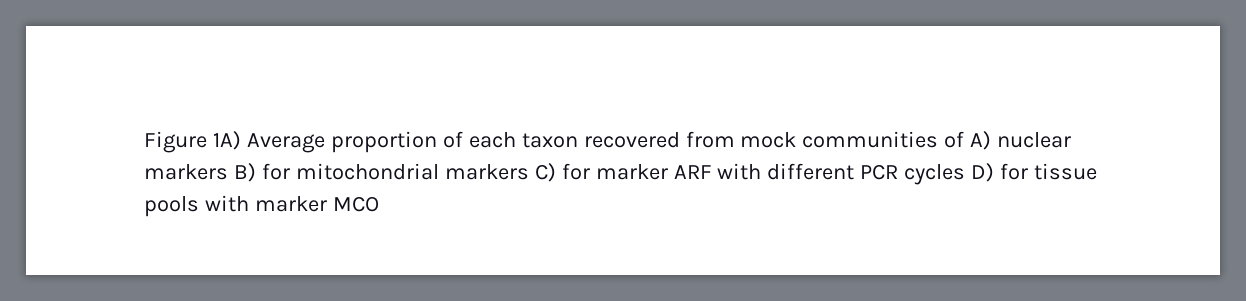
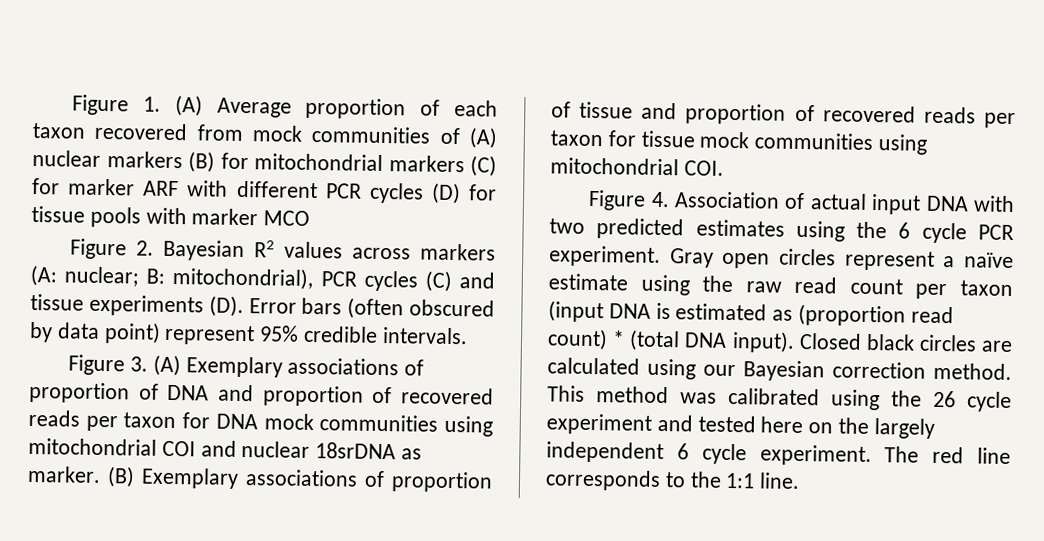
- Figure 1A) Average proportion of each taxon recovered from mock communities of A) nuclear markers B) for mitochondrial markers C) for marker ARF with different PCR cycles D) for tissue pools with marker MCO
+ Figure 1. (A) Average proportion of each taxon recovered from mock communities of (A) nuclear markers (B) for mitochondrial markers (C) for marker ARF with different PCR cycles (D) for tissue pools with marker MCO
+ Figure 2. Bayesian R2 values across markers (A: nuclear; B: mitochondrial), PCR cycles (C) and tissue experiments (D). Error bars (often obscured by data point) represent 95% credible intervals.
+ Figure 3. (A) Exemplary associations of proportion of DNA and proportion of recovered reads per taxon for DNA mock communities using mitochondrial COI and nuclear 18srDNA as marker. (B) Exemplary associations of proportion of tissue and proportion of recovered reads per taxon for tissue mock communities using mitochondrial COI.
+ Figure 4. Association of actual input DNA with two predicted estimates using the 6 cycle PCR experiment. Gray open circles represent a naïve estimate using the raw read count per taxon (input DNA is estimated as (proportion read count) * (total DNA input). Closed black circles are calculated using our Bayesian correction method. This method was calibrated using the 26 cycle experiment and tested here on the largely independent 6 cycle experiment. The red line corresponds to the 1:1 line.

